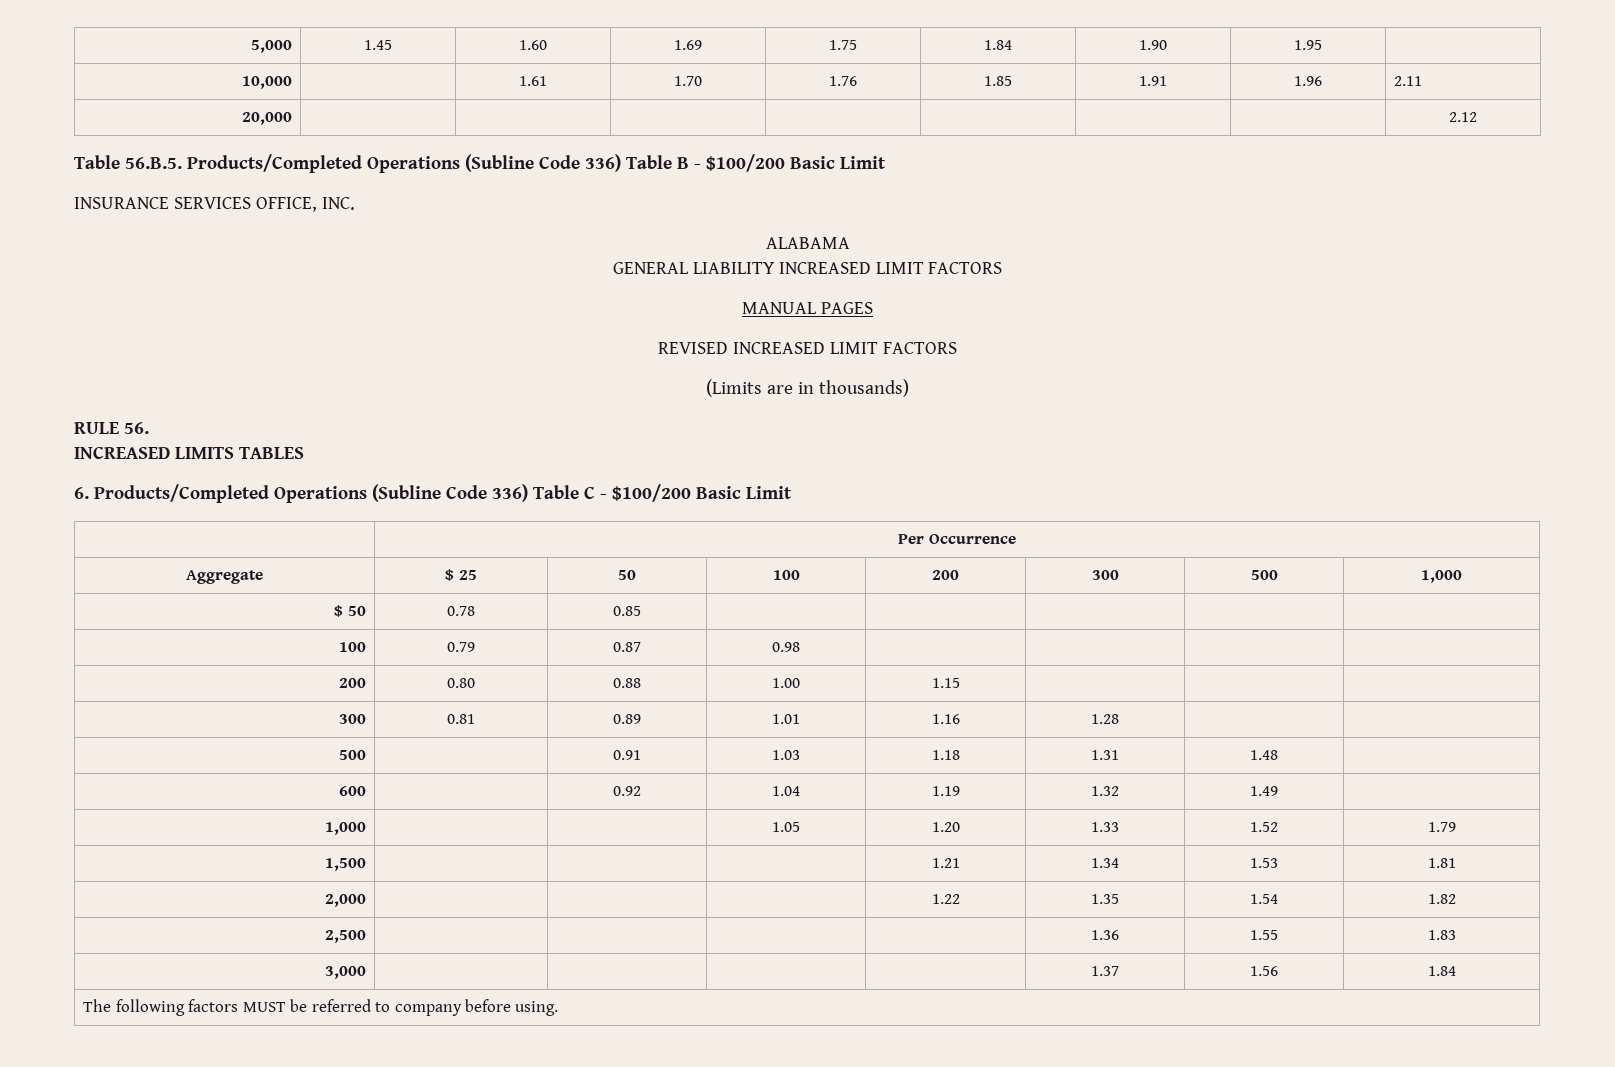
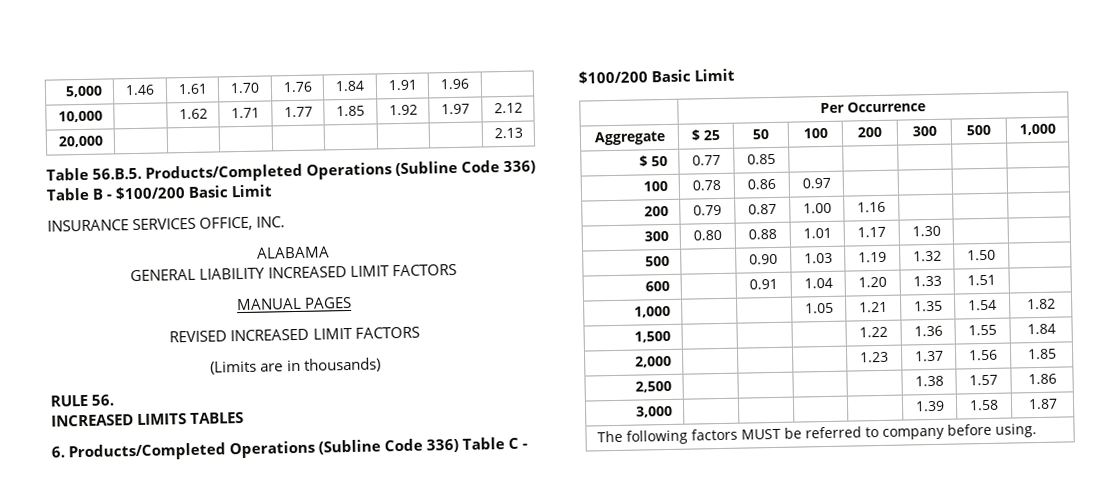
- 5,000 | 1.45 | 1.60 | 1.69 | 1.75 | 1.84 | 1.90 | 1.95 |
- 10,000 | | 1.61 | 1.70 | 1.76 | 1.85 | 1.91 | 1.96 | 2.11
+ 5,000 | 1.46 | 1.61 | 1.70 | 1.76 | 1.84 | 1.91 | 1.96 |
+ 10,000 | | 1.62 | 1.71 | 1.77 | 1.85 | 1.92 | 1.97 | 2.12
- 20,000 | | | | | | | | 2.12
+ 20,000 | | | | | | | | 2.13
- $ 50 | 0.78 | 0.85 | | | | |
+ $ 50 | 0.77 | 0.85 | | | | |
- 100 | 0.79 | 0.87 | 0.98 | | | |
- 200 | 0.80 | 0.88 | 1.00 | 1.15 | | |
- 300 | 0.81 | 0.89 | 1.01 | 1.16 | 1.28 | |
+ 100 | 0.78 | 0.86 | 0.97 | | | |
+ 200 | 0.79 | 0.87 | 1.00 | 1.16 | | |
+ 300 | 0.80 | 0.88 | 1.01 | 1.17 | 1.30 | |
- 500 | | 0.91 | 1.03 | 1.18 | 1.31 | 1.48 |
+ 500 | | 0.90 | 1.03 | 1.19 | 1.32 | 1.50 |
- 600 | | 0.92 | 1.04 | 1.19 | 1.32 | 1.49 |
+ 600 | | 0.91 | 1.04 | 1.20 | 1.33 | 1.51 |
- 1,000 | | | 1.05 | 1.20 | 1.33 | 1.52 | 1.79
- 1,500 | | | | 1.21 | 1.34 | 1.53 | 1.81
- 2,000 | | | | 1.22 | 1.35 | 1.54 | 1.82
- 2,500 | | | | | 1.36 | 1.55 | 1.83
- 3,000 | | | | | 1.37 | 1.56 | 1.84
+ 1,000 | | | 1.05 | 1.21 | 1.35 | 1.54 | 1.82
+ 1,500 | | | | 1.22 | 1.36 | 1.55 | 1.84
+ 2,000 | | | | 1.23 | 1.37 | 1.56 | 1.85
+ 2,500 | | | | | 1.38 | 1.57 | 1.86
+ 3,000 | | | | | 1.39 | 1.58 | 1.87

